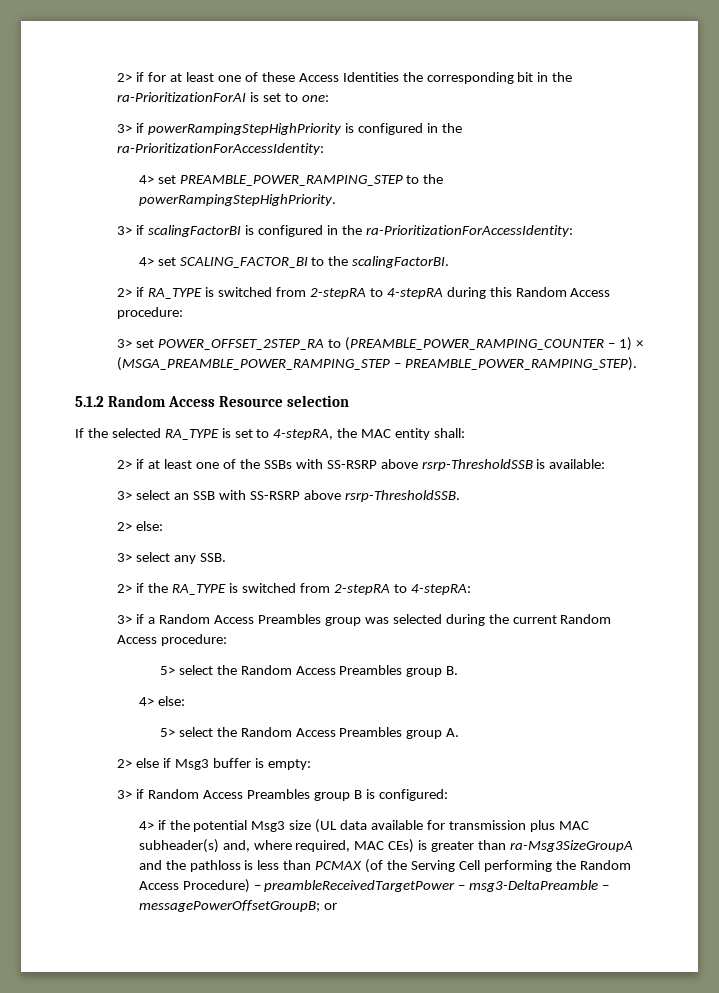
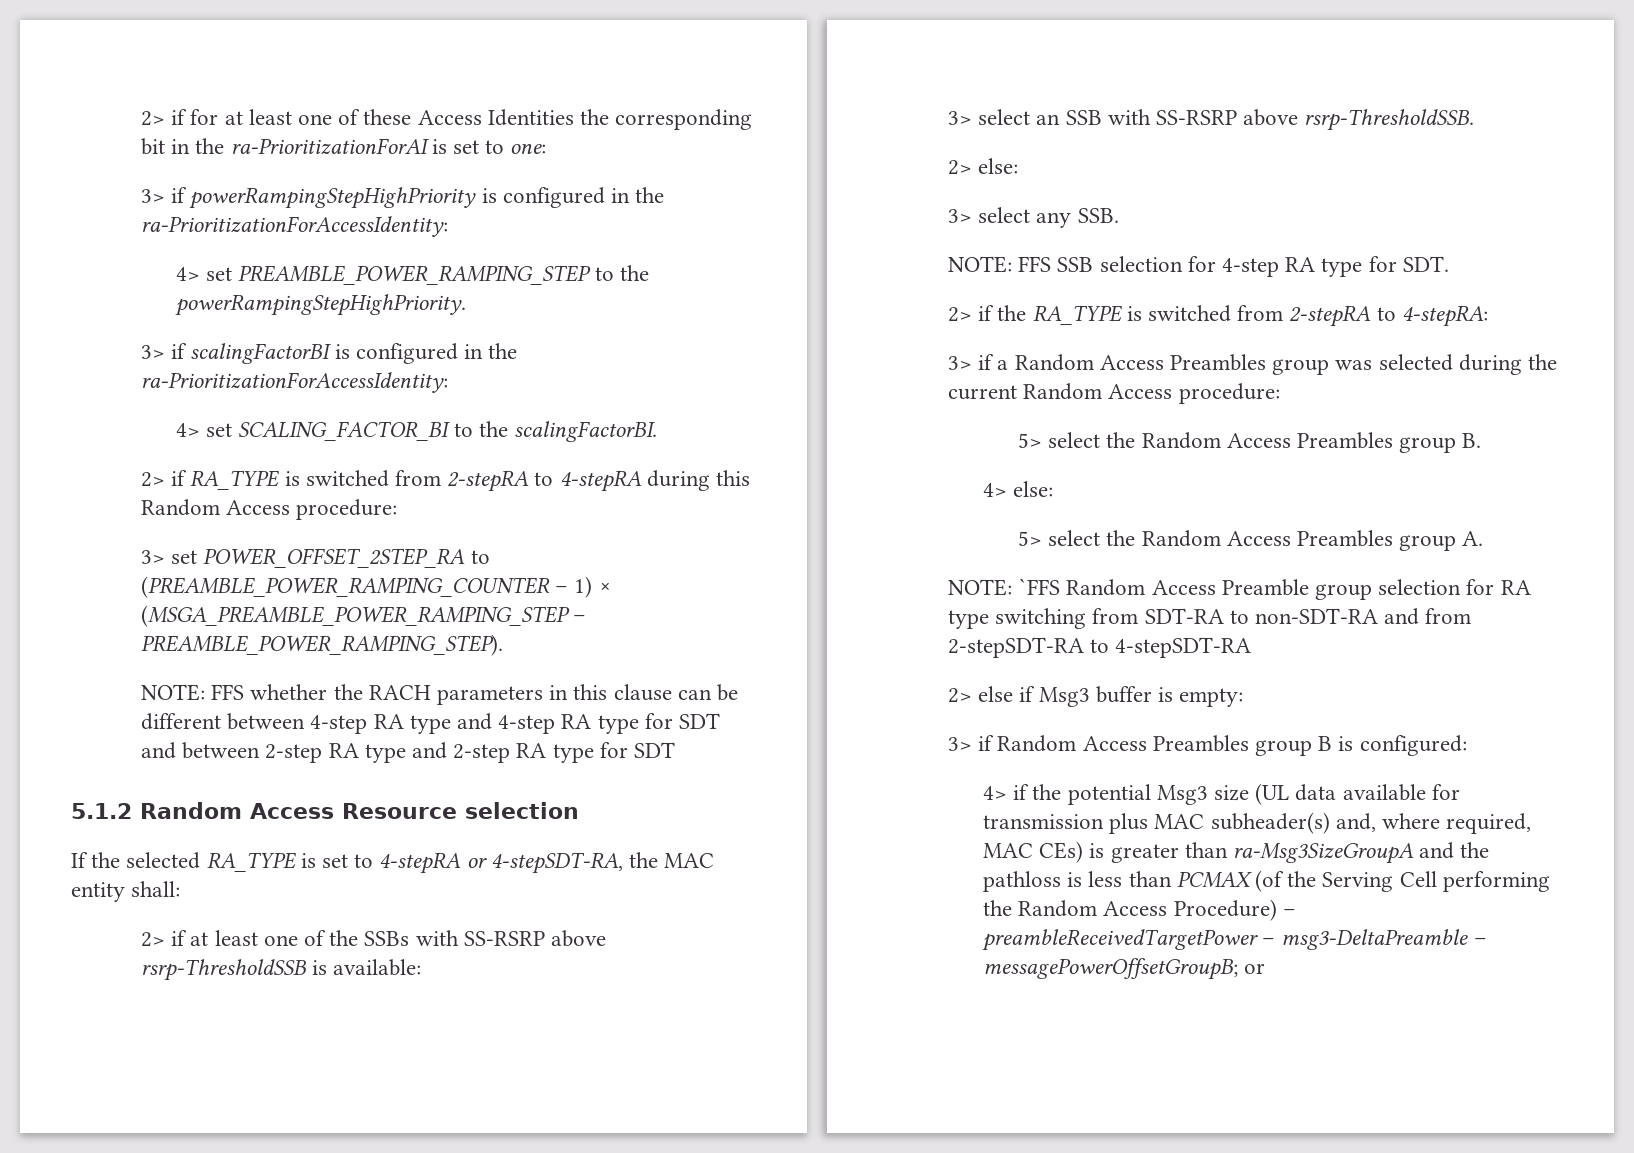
+ NOTE: FFS whether the RACH parameters in this clause can be different between 4-step RA type and 4-step RA type for SDT and between 2-step RA type and 2-step RA type for SDT
- If the selected RA_TYPE is set to 4-stepRA, the MAC entity shall:
+ If the selected RA_TYPE is set to 4-stepRA or 4-stepSDT-RA, the MAC entity shall:
+ NOTE: FFS SSB selection for 4-step RA type for SDT.
+ NOTE: `FFS Random Access Preamble group selection for RA type switching from SDT-RA to non-SDT-RA and from 2-stepSDT-RA to 4-stepSDT-RA

